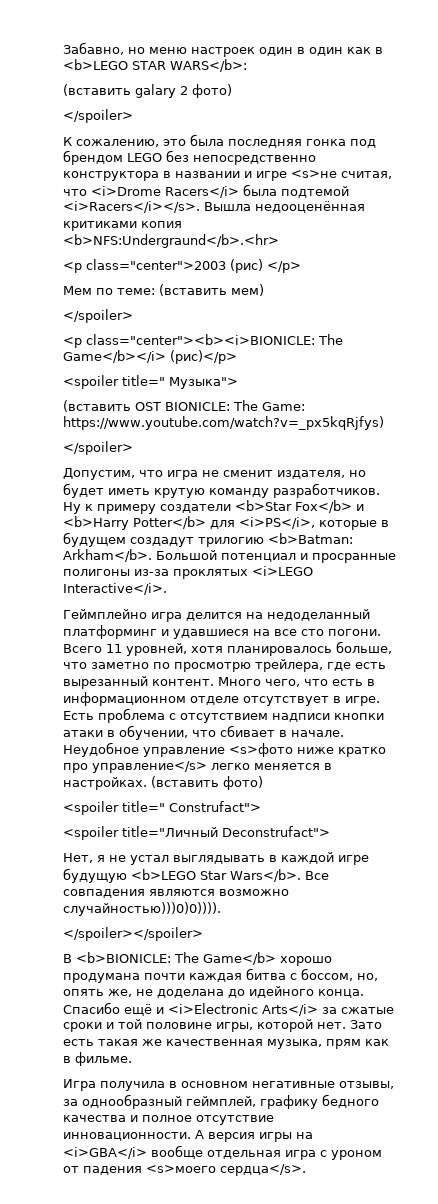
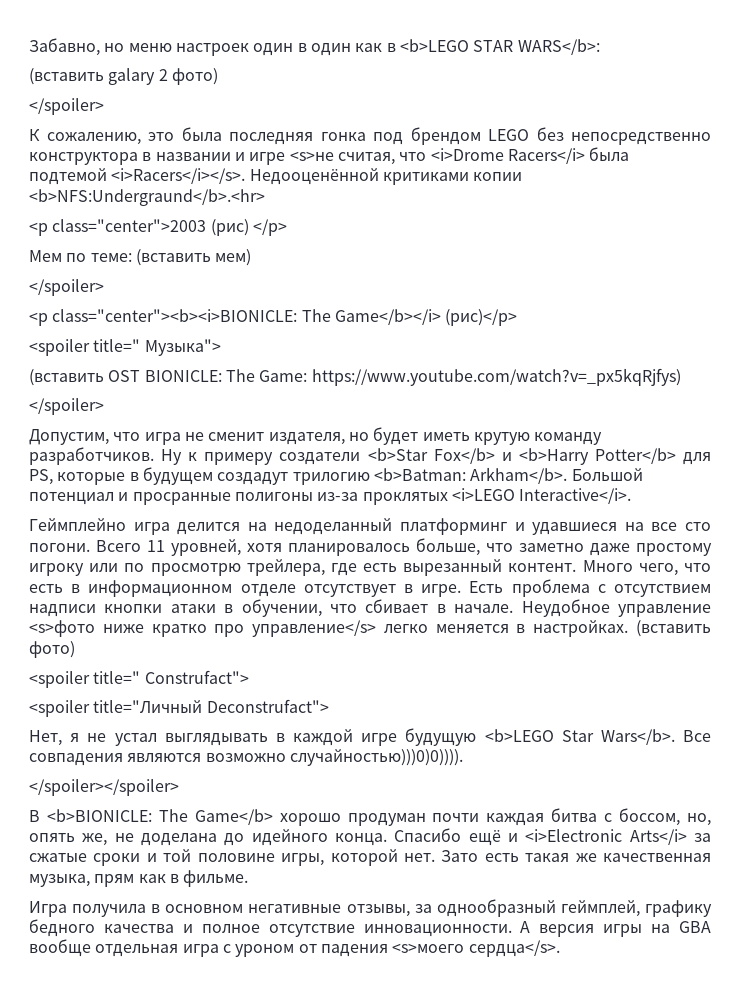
- Вышла недооценённая критиками копия <b>NFS:Undergraund</b>.<hr>
+ Недооценённой критиками копии <b>NFS:Undergraund</b>.<hr>
- Ну к примеру создатели <b>Star Fox</b> и <b>Harry Potter</b> для <i>PS</i>, которые в будущем создадут трилогию <b>Batman: Arkham</b>.
+ Ну к примеру создатели <b>Star Fox</b> и <b>Harry Potter</b> для PS, которые в будущем создадут трилогию <b>Batman: Arkham</b>.
- Всего 11 уровней, хотя планировалось больше, что заметно по просмотрю трейлера, где есть вырезанный контент.
+ Всего 11 уровней, хотя планировалось больше, что заметно даже простому игроку или по просмотрю трейлера, где есть вырезанный контент.
- В <b>BIONICLE: The Game</b> хорошо продумана почти каждая битва с боссом, но, опять же, не доделана до идейного конца.
+ В <b>BIONICLE: The Game</b> хорошо продуман почти каждая битва с боссом, но, опять же, не доделана до идейного конца.
- А версия игры на <i>GBA</i> вообще отдельная игра с уроном от падения <s>моего сердца</s>.
+ А версия игры на GBA вообще отдельная игра с уроном от падения <s>моего сердца</s>.

